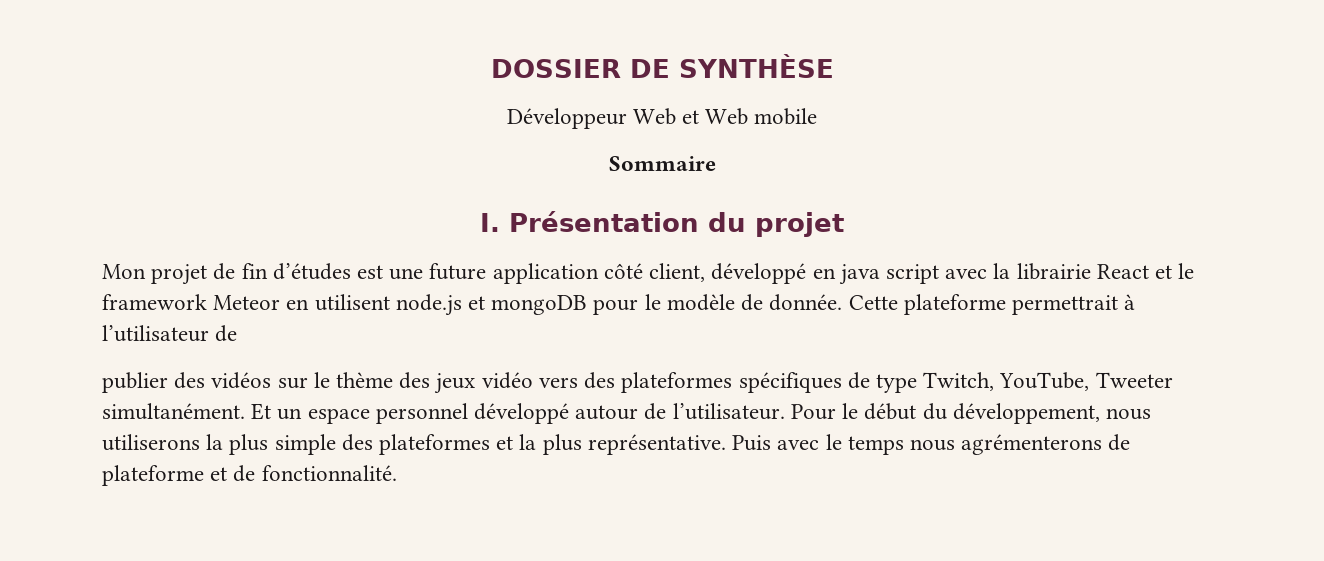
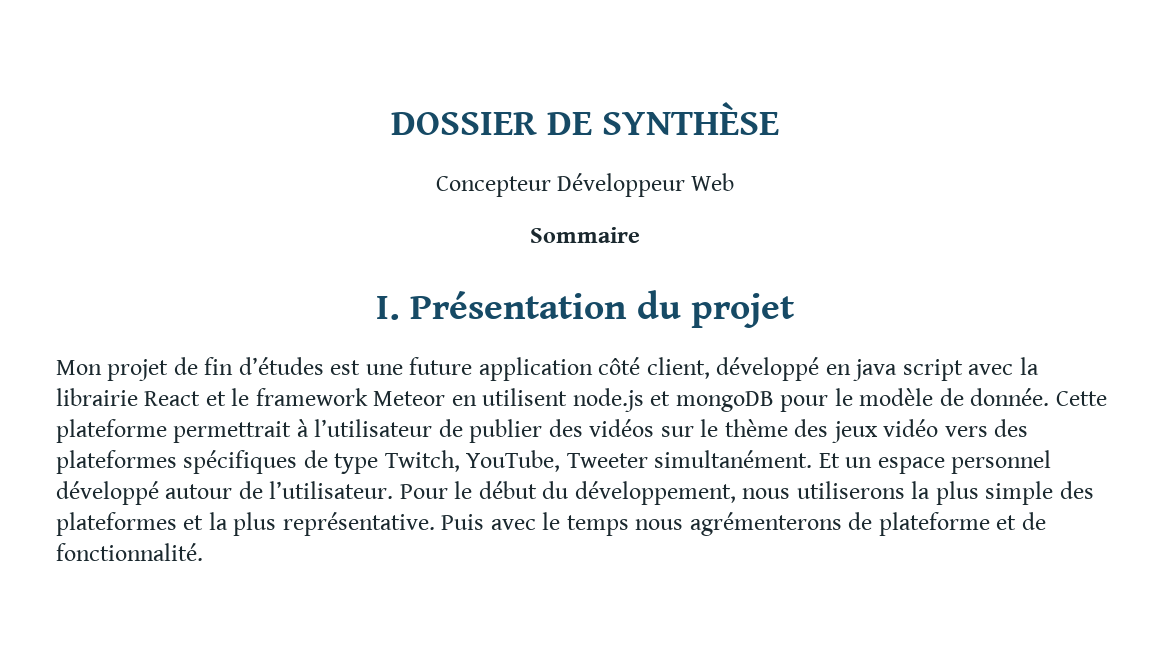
- Développeur Web et Web mobile
+ Concepteur Développeur Web
- Cette plateforme permettrait à l’utilisateur de
- publier des vidéos sur le thème des jeux vidéo vers des plateformes spécifiques de type Twitch, YouTube, Tweeter simultanément.
+ Cette plateforme permettrait à l’utilisateur de publier des vidéos sur le thème des jeux vidéo vers des plateformes spécifiques de type Twitch, YouTube, Tweeter simultanément.

